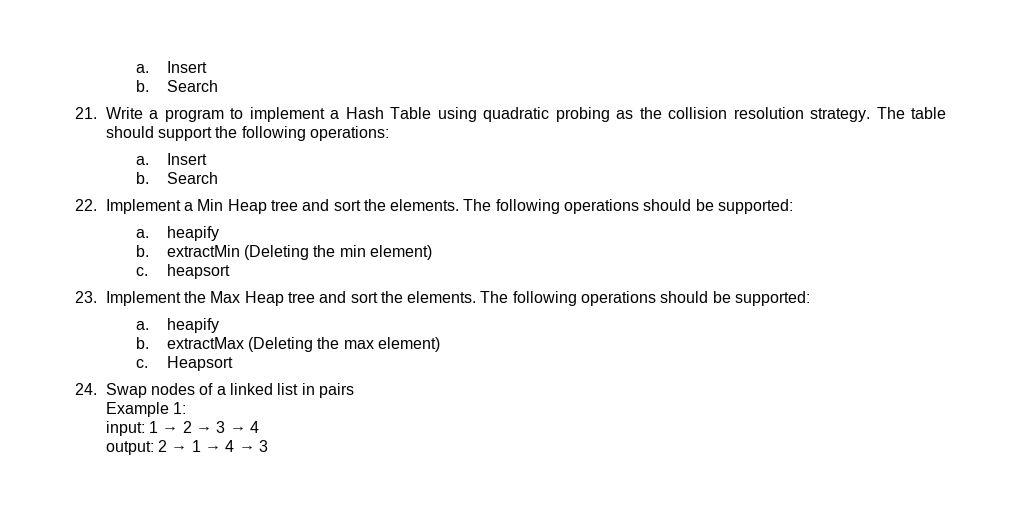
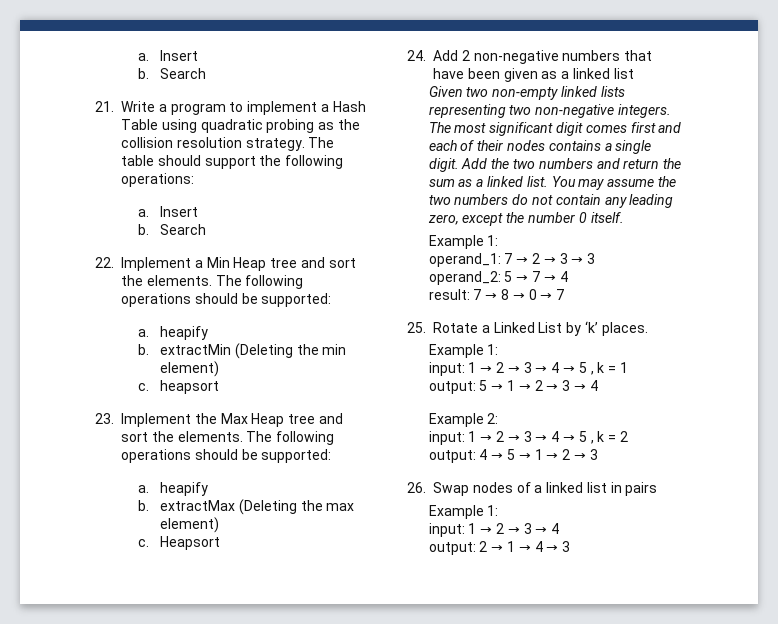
- 24. Swap nodes of a linked list in pairs
+ 24. Add 2 non-negative numbers that have been given as a linked list
+ Given two non-empty linked lists representing two non-negative integers. The most significant digit comes first and each of their nodes contains a single digit. Add the two numbers and return the sum as a linked list. You may assume the two numbers do not contain any leading zero, except the number 0 itself.
+ Example 1:
+ operand_1: 7 → 2 → 3 → 3
+ operand_2: 5 → 7 → 4
+ result: 7 → 8 → 0 → 7
+ 25. Rotate a Linked List by ‘k’ places.
+ Example 1:
+ input: 1 → 2 → 3 → 4 → 5 , k = 1
+ output: 5 → 1 → 2 → 3 → 4
+ Example 2:
+ input: 1 → 2 → 3 → 4 → 5 , k = 2
+ output: 4 → 5 → 1 → 2 → 3
+ 26. Swap nodes of a linked list in pairs

